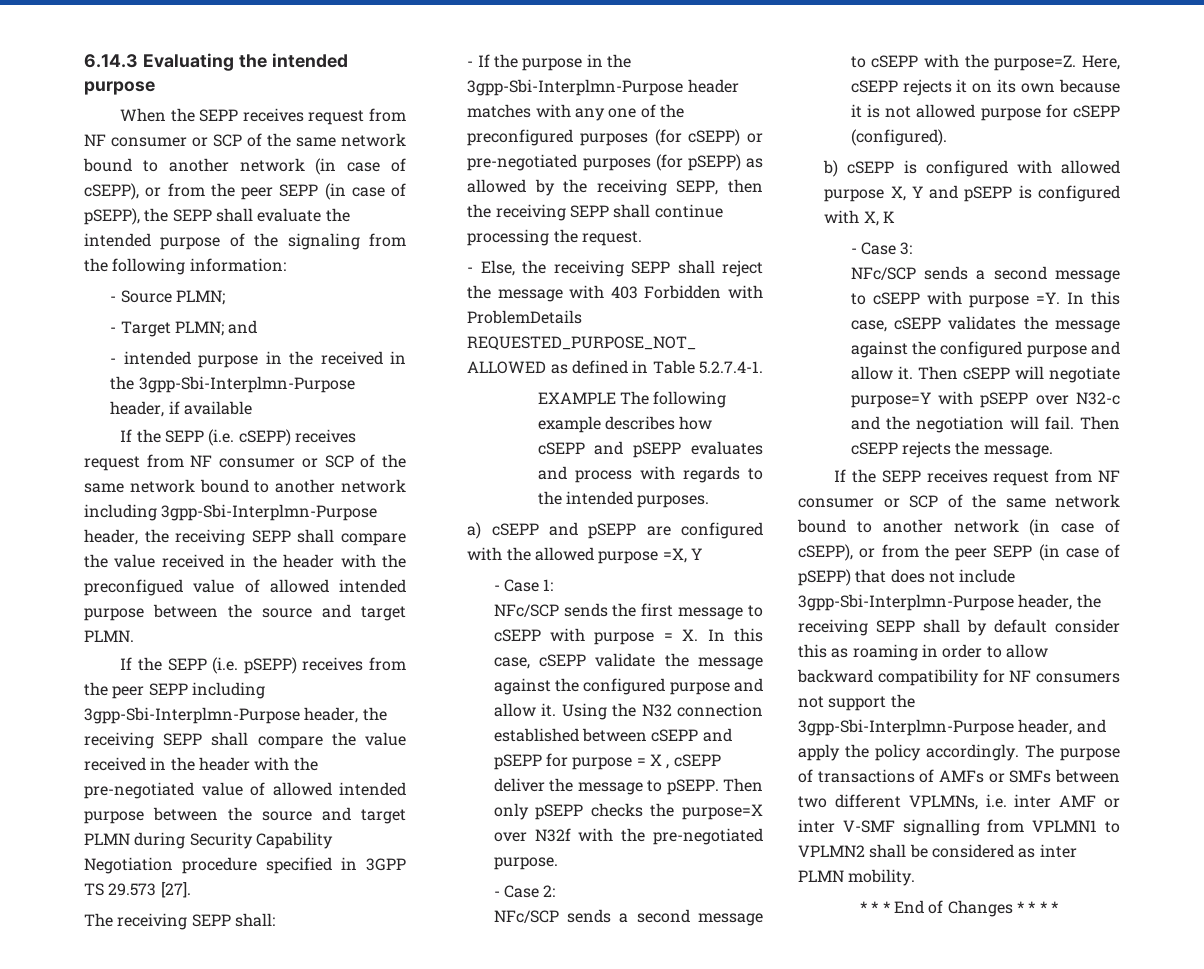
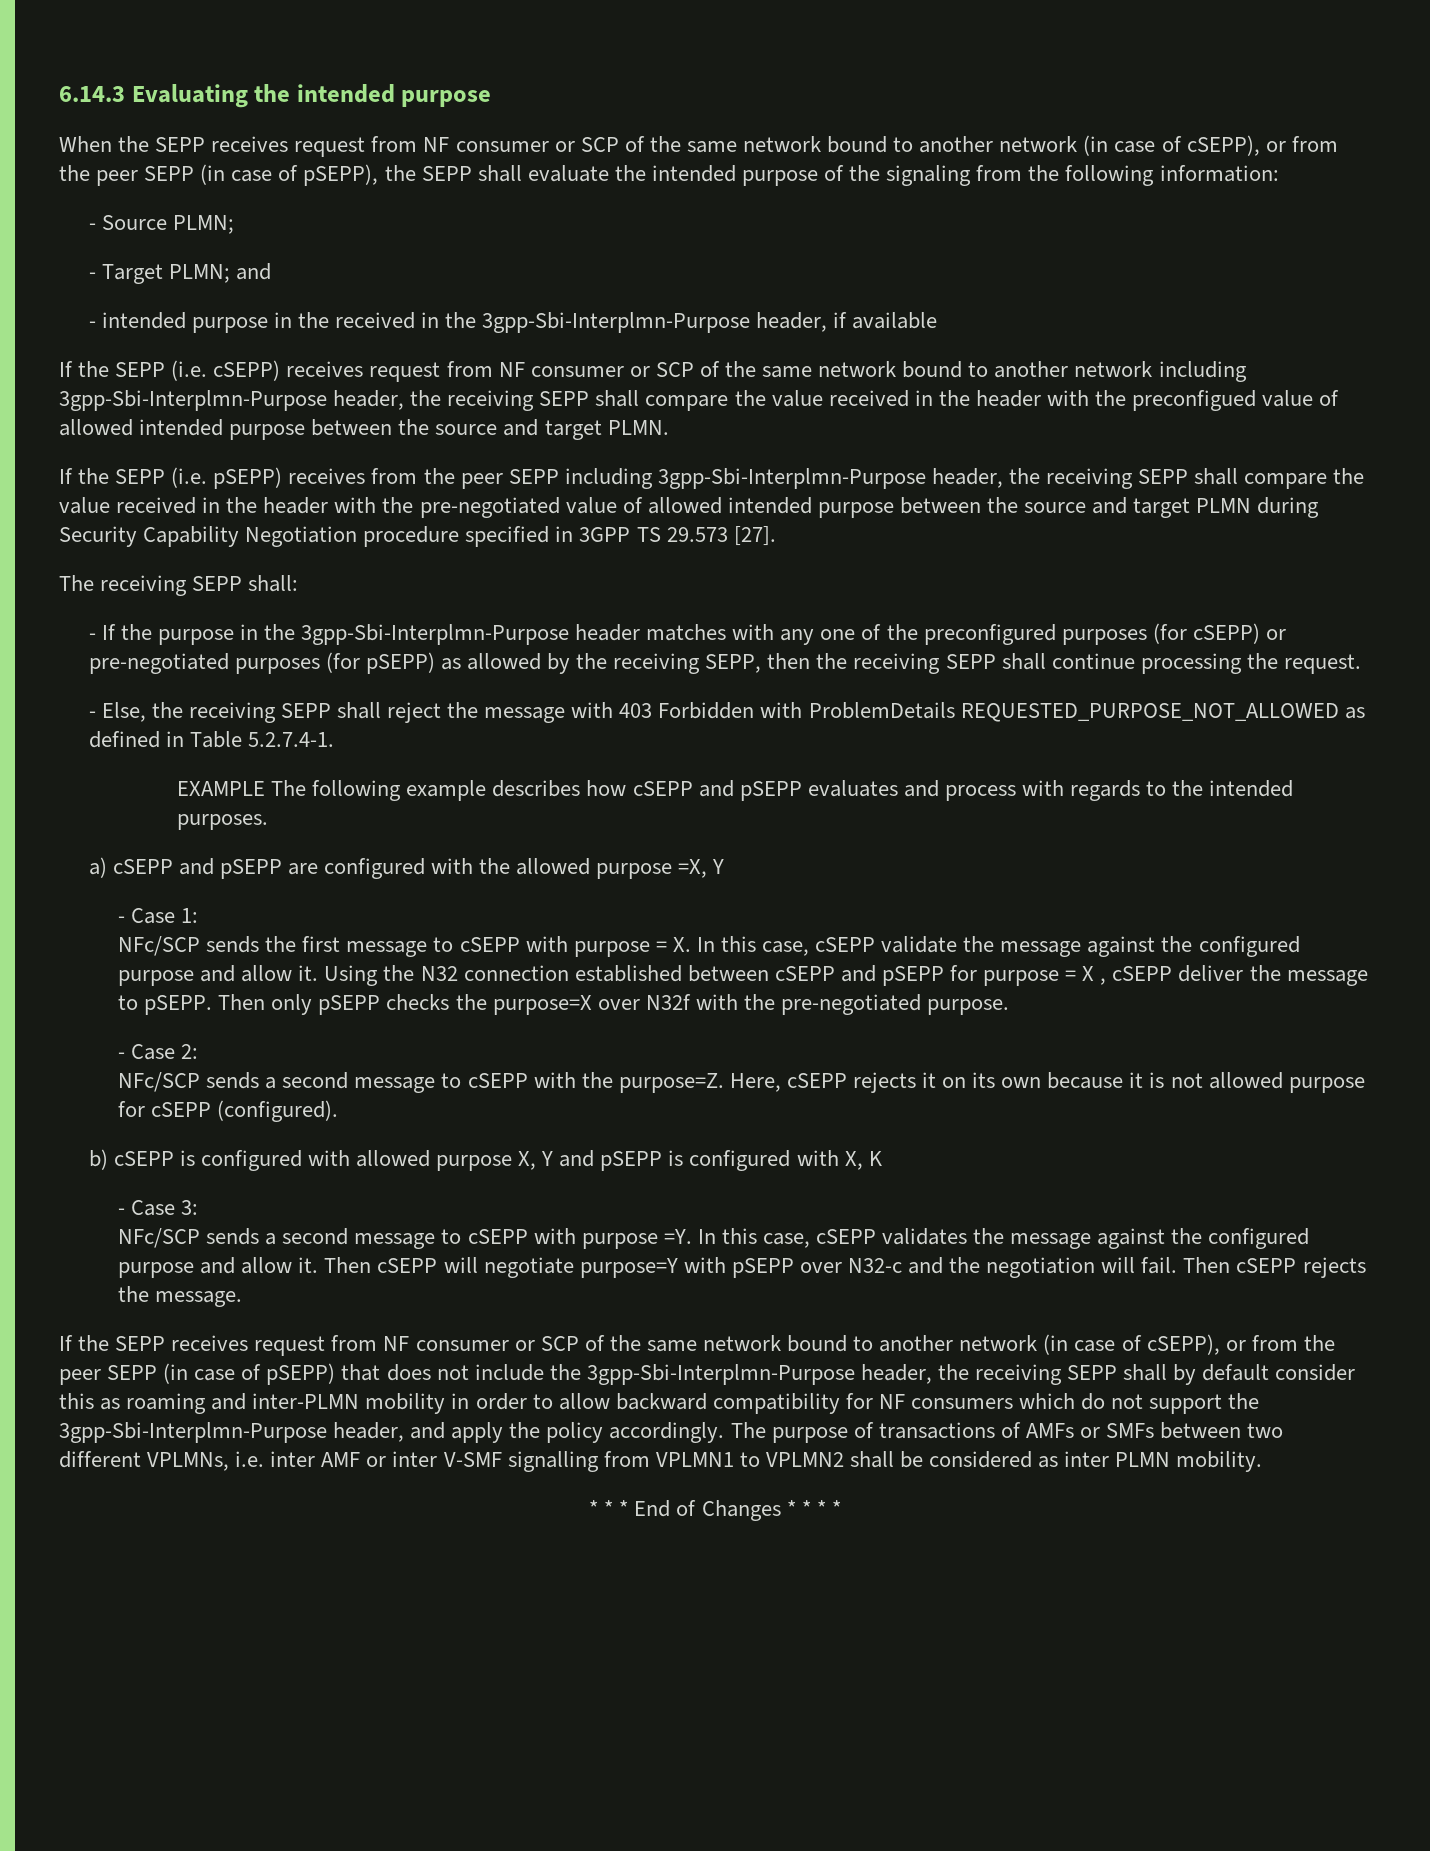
- If the SEPP receives request from NF consumer or SCP of the same network bound to another network (in case of cSEPP), or from the peer SEPP (in case of pSEPP) that does not include 3gpp-Sbi-Interplmn-Purpose header, the receiving SEPP shall by default consider this as roaming in order to allow backward compatibility for NF consumers not support the 3gpp-Sbi-Interplmn-Purpose header, and apply the policy accordingly.
+ If the SEPP receives request from NF consumer or SCP of the same network bound to another network (in case of cSEPP), or from the peer SEPP (in case of pSEPP) that does not include the 3gpp-Sbi-Interplmn-Purpose header, the receiving SEPP shall by default consider this as roaming and inter-PLMN mobility in order to allow backward compatibility for NF consumers which do not support the 3gpp-Sbi-Interplmn-Purpose header, and apply the policy accordingly.

